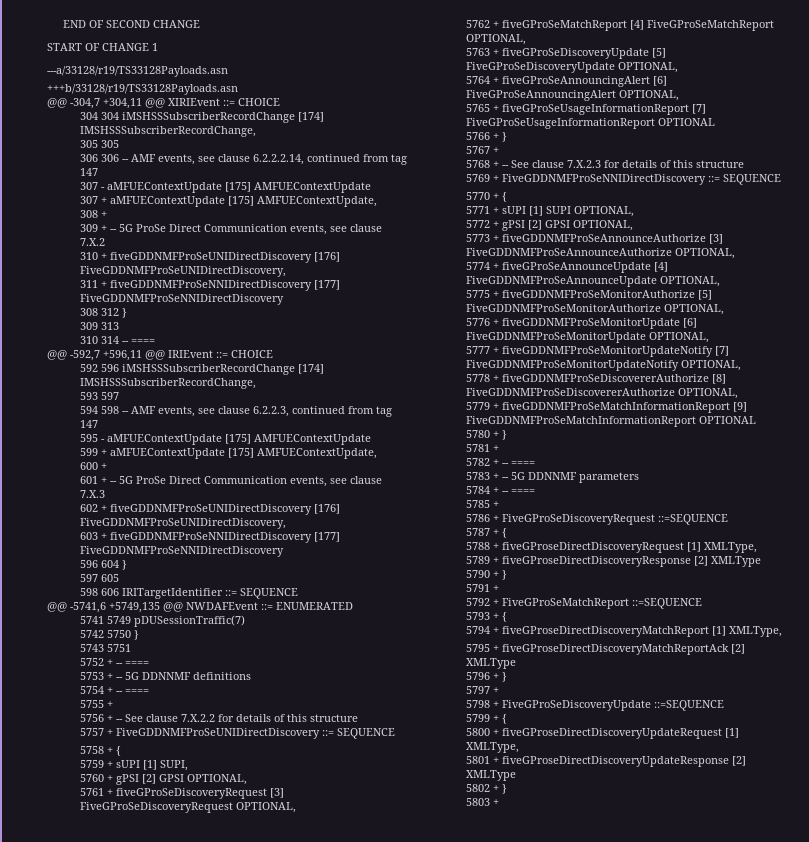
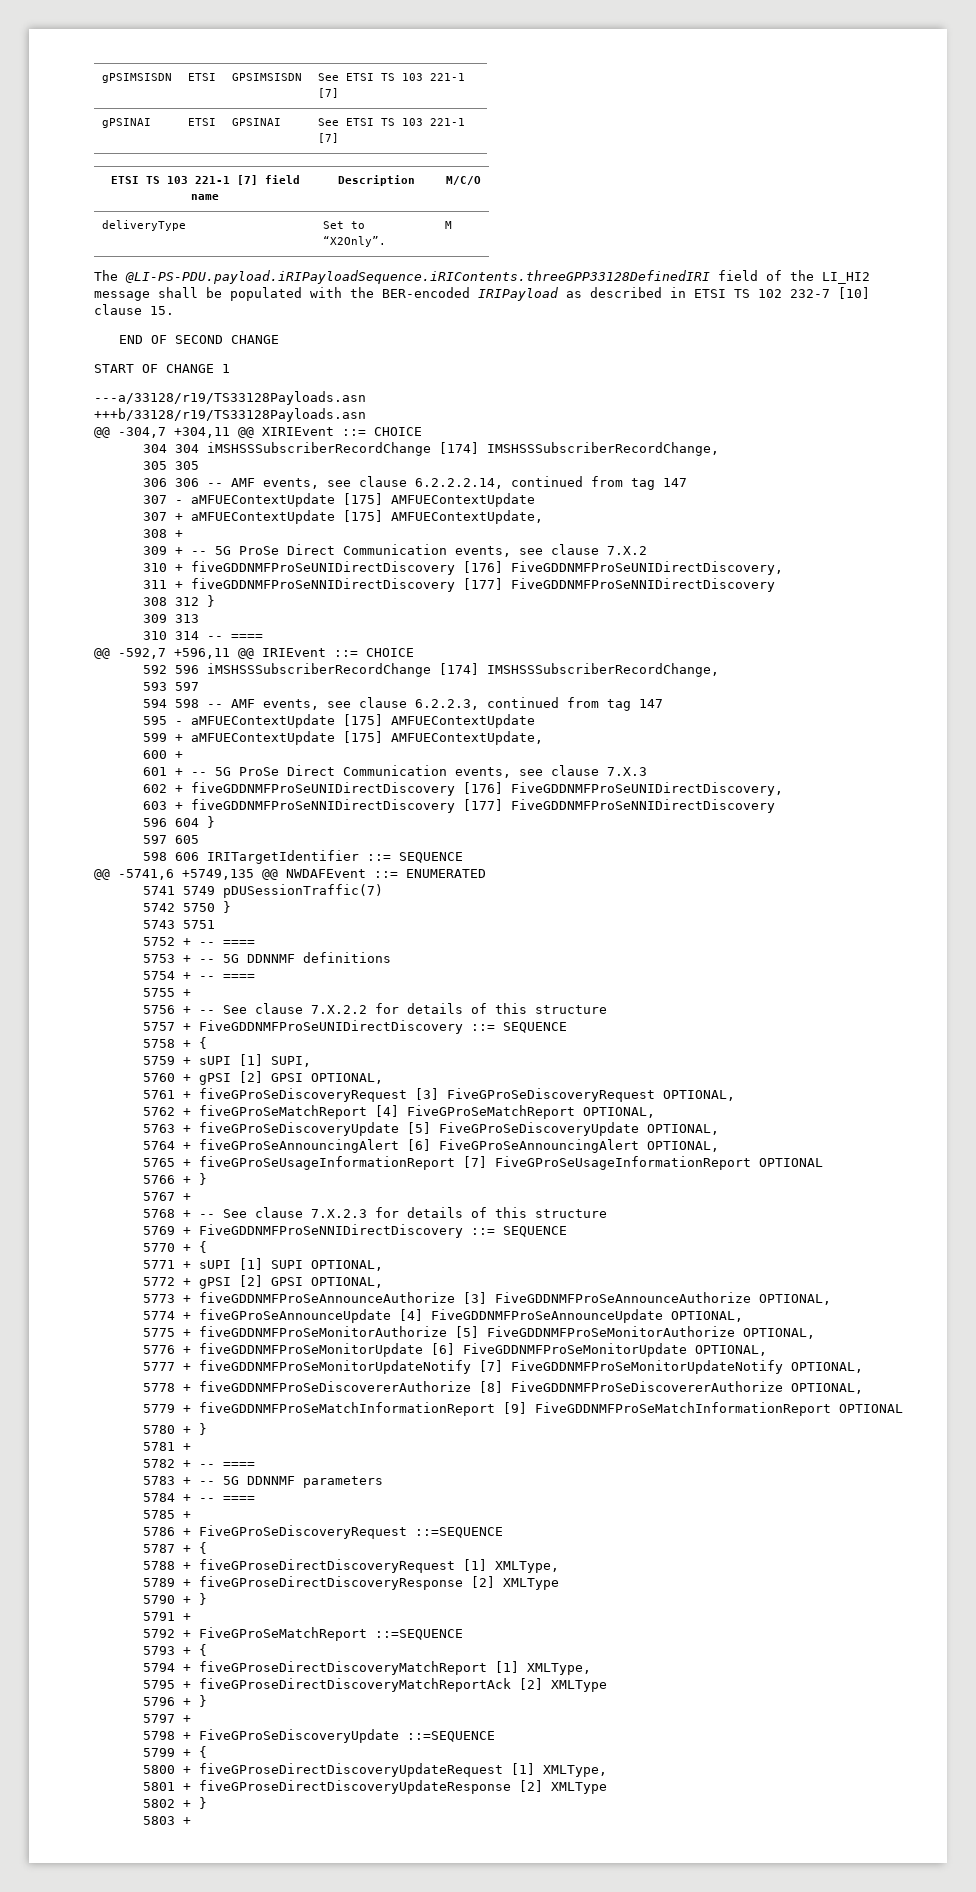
+ gPSIMSISDN | ETSI | GPSIMSISDN | See ETSI TS 103 221-1 [7]
+ gPSINAI | ETSI | GPSINAI | See ETSI TS 103 221-1 [7]
+ ETSI TS 103 221-1 [7] field name | Description | M/C/O
+ deliveryType | Set to “X2Only”. | M
+ The @LI-PS-PDU.payload.iRIPayloadSequence.iRIContents.threeGPP33128DefinedIRI field of the LI_HI2 message shall be populated with the BER-encoded IRIPayload as described in ETSI TS 102 232-7 [10] clause 15.

